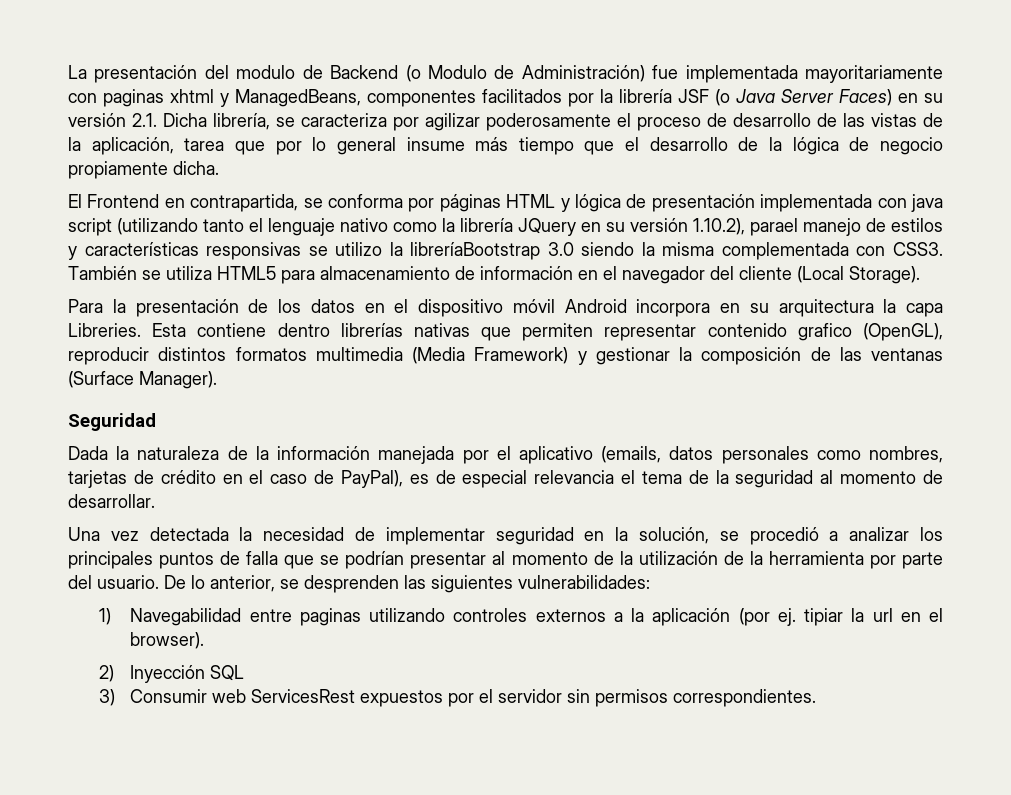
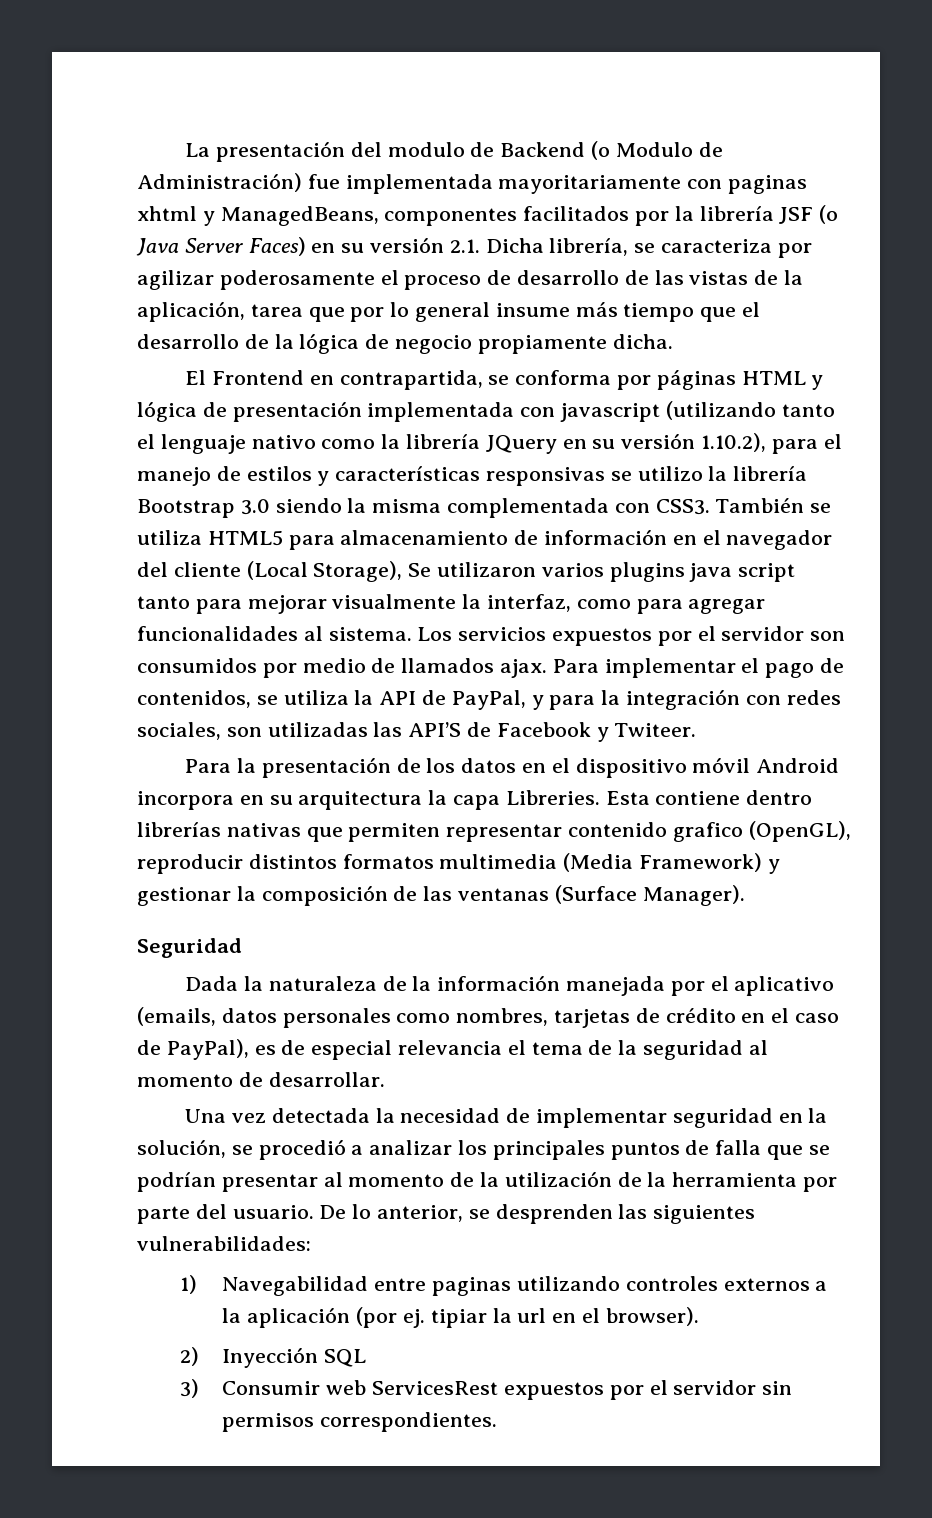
- El Frontend en contrapartida, se conforma por páginas HTML y lógica de presentación implementada con java script (utilizando tanto el lenguaje nativo como la librería JQuery en su versión 1.10.2), parael manejo de estilos y características responsivas se utilizo la libreríaBootstrap 3.0 siendo la misma complementada con CSS3.
+ El Frontend en contrapartida, se conforma por páginas HTML y lógica de presentación implementada con javascript (utilizando tanto el lenguaje nativo como la librería JQuery en su versión 1.10.2), para el manejo de estilos y características responsivas se utilizo la librería Bootstrap 3.0 siendo la misma complementada con CSS3.
- También se utiliza HTML5 para almacenamiento de información en el navegador del cliente (Local Storage).
+ También se utiliza HTML5 para almacenamiento de información en el navegador del cliente (Local Storage), Se utilizaron varios plugins java script tanto para mejorar visualmente la interfaz, como para agregar funcionalidades al sistema. Los servicios expuestos por el servidor son consumidos por medio de llamados ajax. Para implementar el pago de contenidos, se utiliza la API de PayPal, y para la integración con redes sociales, son utilizadas las API’S de Facebook y Twiteer.

